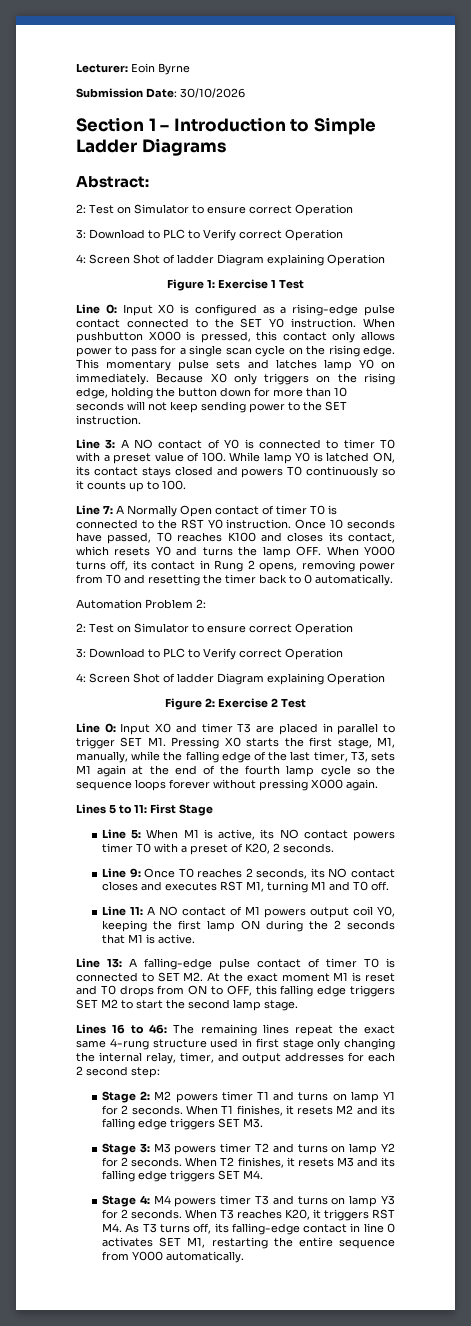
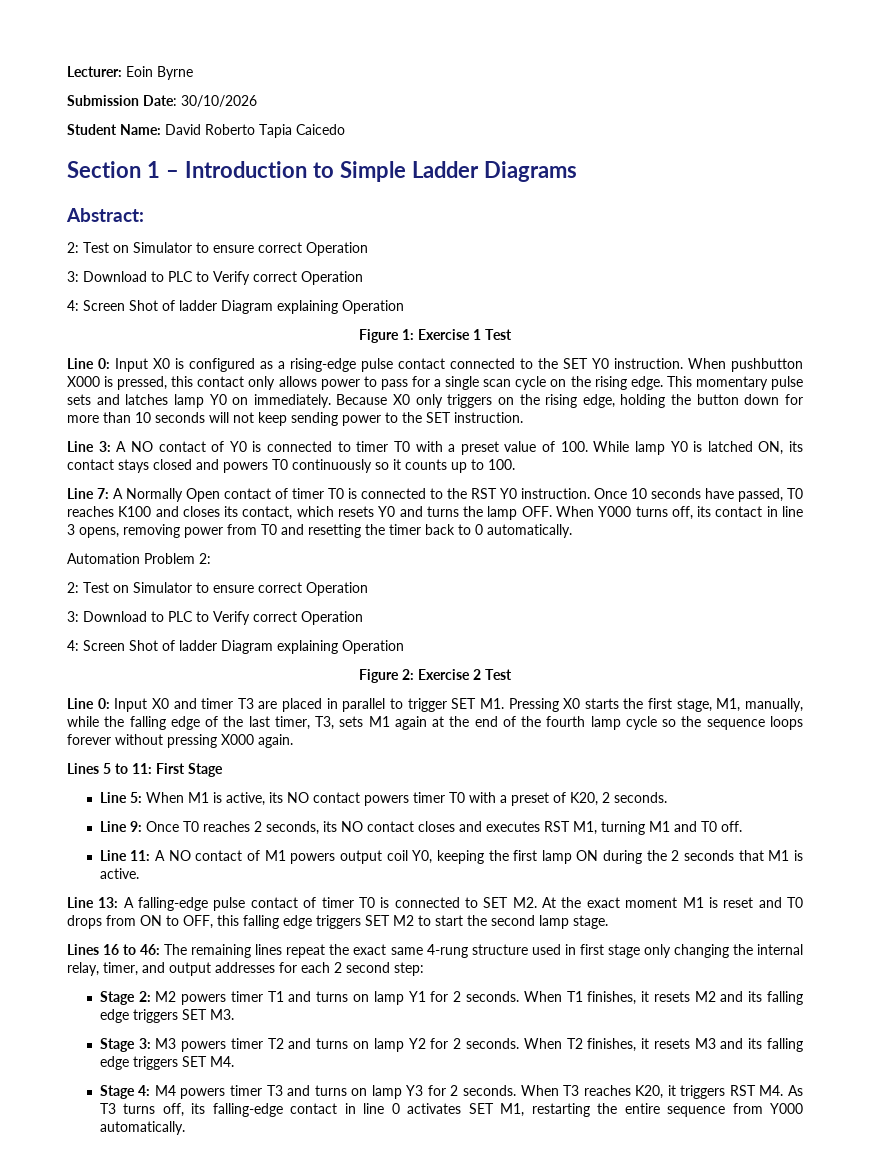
+ Student Name: David Roberto Tapia Caicedo
- Once 10 seconds have passed, T0 reaches K100 and closes its contact, which resets Y0 and turns the lamp OFF. When Y000 turns off, its contact in Rung 2 opens, removing power from T0 and resetting the timer back to 0 automatically.
+ Once 10 seconds have passed, T0 reaches K100 and closes its contact, which resets Y0 and turns the lamp OFF. When Y000 turns off, its contact in line 3 opens, removing power from T0 and resetting the timer back to 0 automatically.

